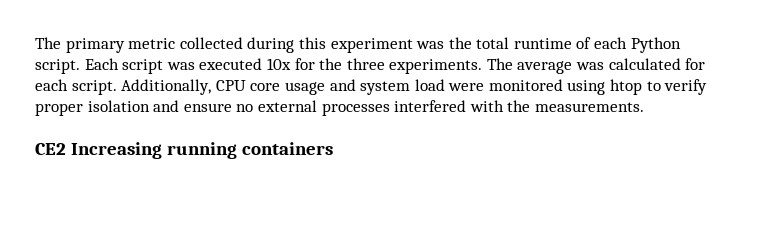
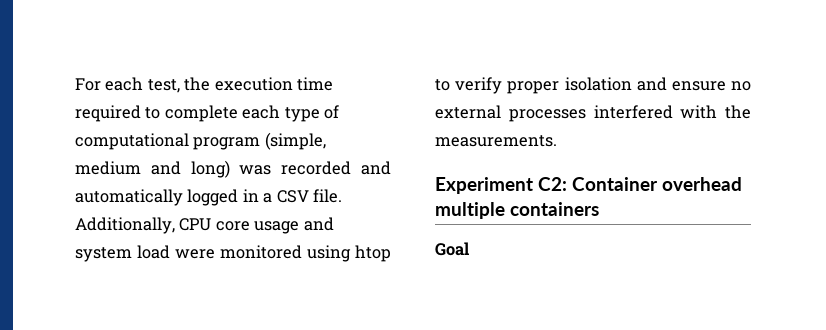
- The primary metric collected during this experiment was the total runtime of each Python script. Each script was executed 10x for the three experiments. The average was calculated for each script.
+ For each test, the execution time required to complete each type of computational program (simple, medium and long) was recorded and automatically logged in a CSV file.
- CE2 Increasing running containers
+ Experiment C2: Container overhead multiple containers
+ Goal

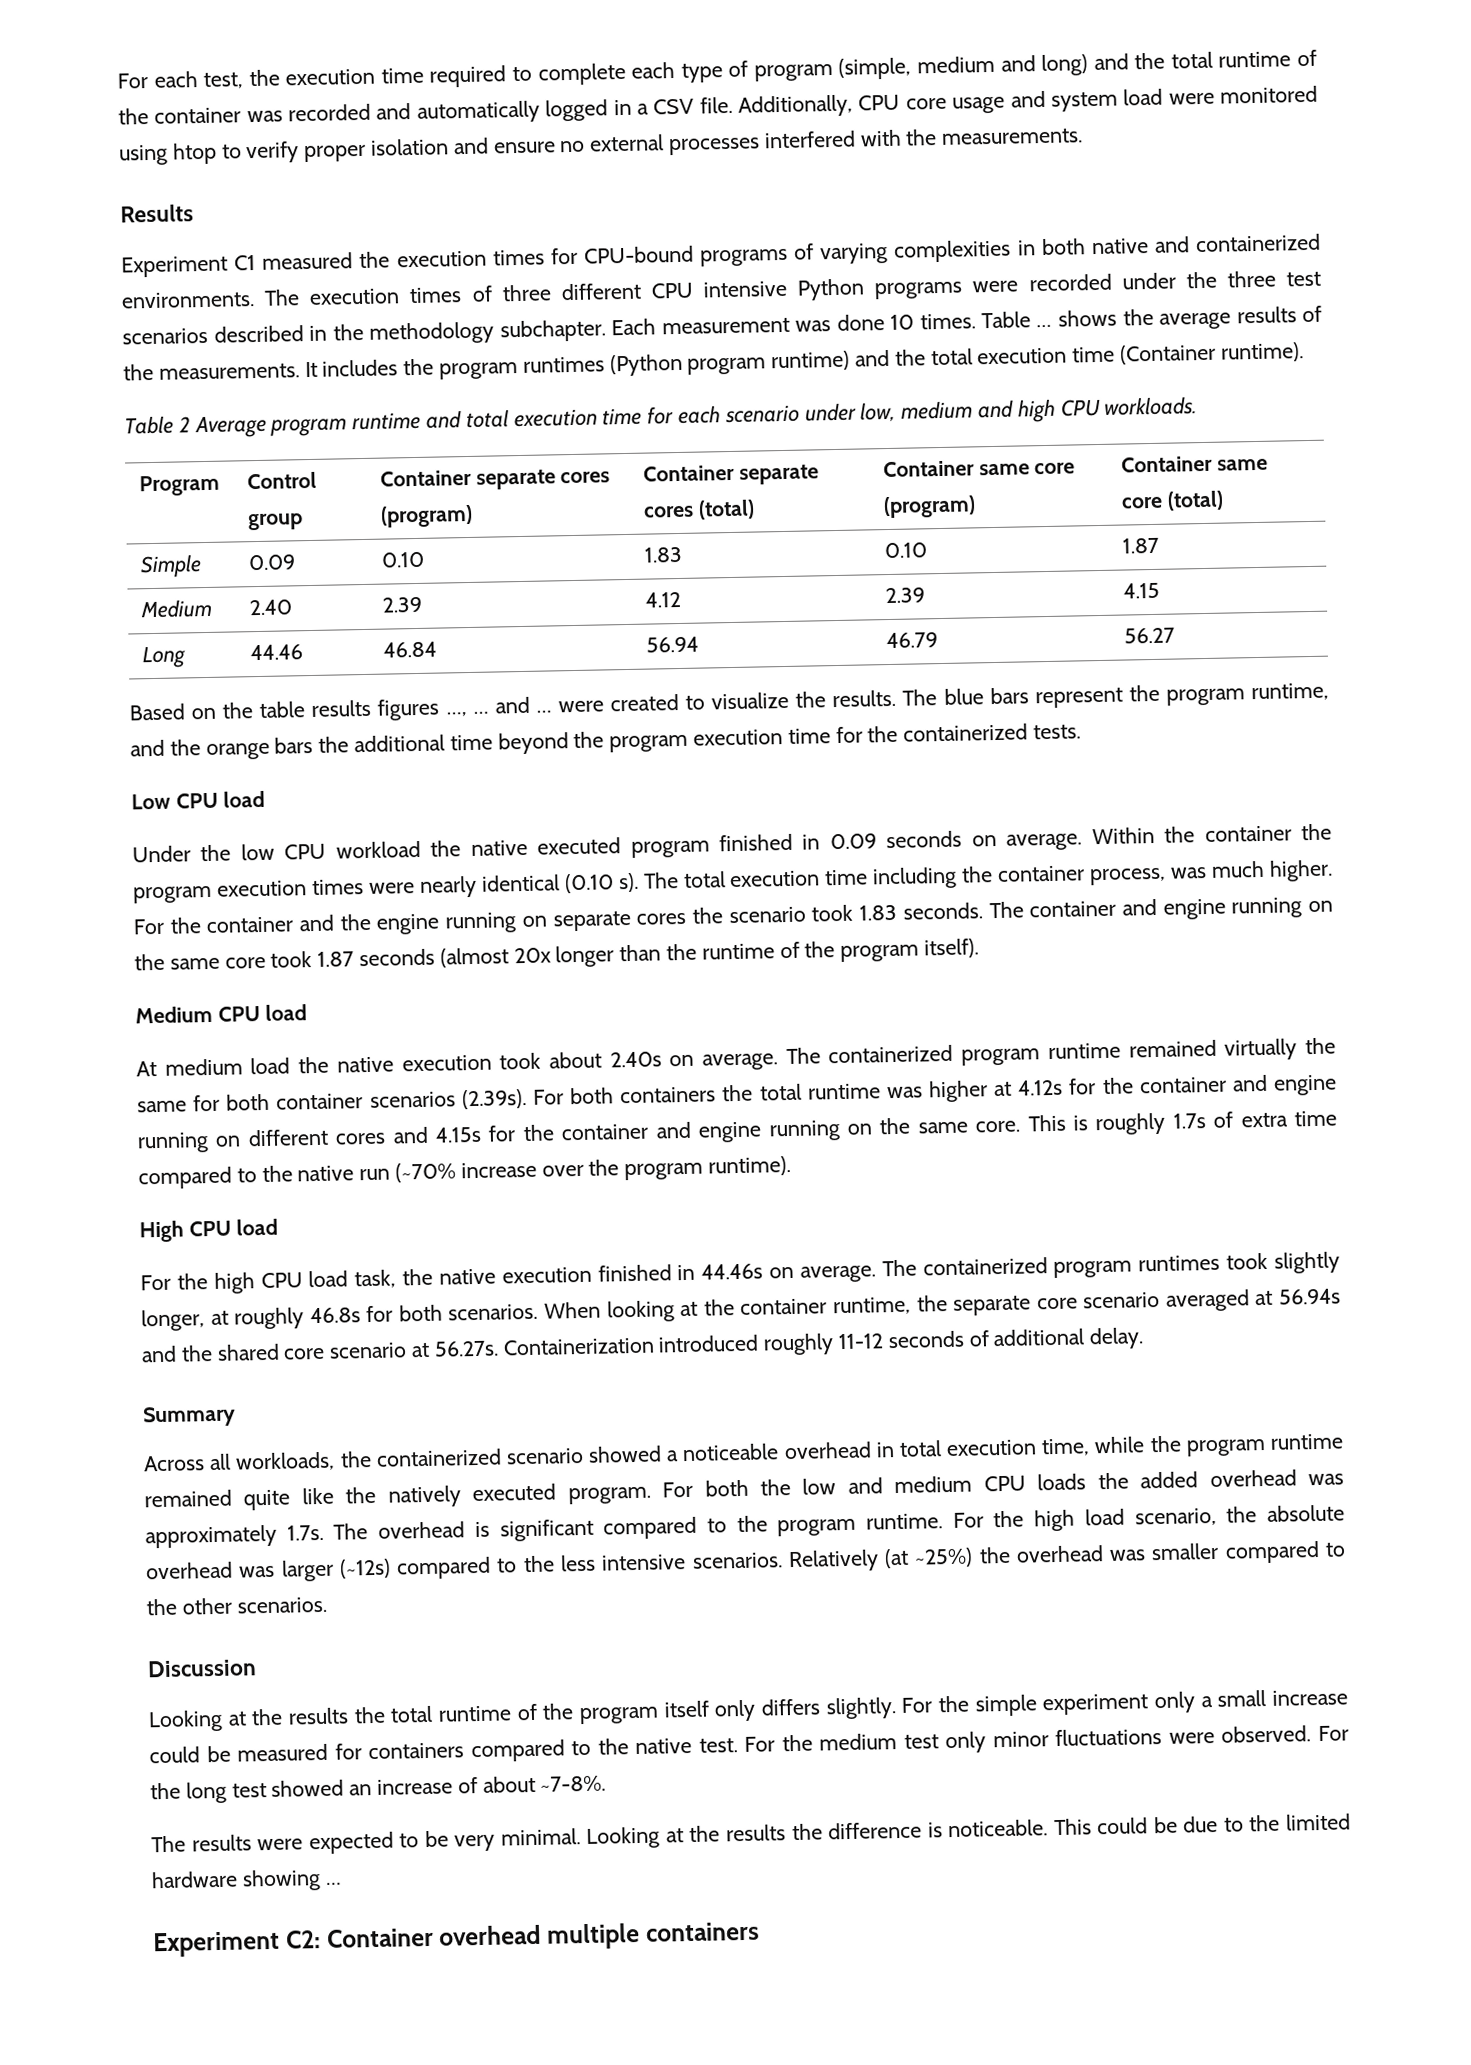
- For each test, the execution time required to complete each type of computational program (simple, medium and long) was recorded and automatically logged in a CSV file.
+ For each test, the execution time required to complete each type of program (simple, medium and long) and the total runtime of the container was recorded and automatically logged in a CSV file.
+ Results
+ Experiment C1 measured the execution times for CPU-bound programs of varying complexities in both native and containerized environments. The execution times of three different CPU intensive Python programs were recorded under the three test scenarios described in the methodology subchapter. Each measurement was done 10 times. Table … shows the average results of the measurements. It includes the program runtimes (Python program runtime) and the total execution time (Container runtime).
+ Table 2 Average program runtime and total execution time for each scenario under low, medium and high CPU workloads.
+ Program | Control group | Container separate cores (program) | Container separate cores (total) | Container same core (program) | Container same core (total)
+ Simple | 0.09 | 0.10 | 1.83 | 0.10 | 1.87
+ Medium | 2.40 | 2.39 | 4.12 | 2.39 | 4.15
+ Long | 44.46 | 46.84 | 56.94 | 46.79 | 56.27
+ Based on the table results figures …, … and … were created to visualize the results. The blue bars represent the program runtime, and the orange bars the additional time beyond the program execution time for the containerized tests.
+ Low CPU load
+ Under the low CPU workload the native executed program finished in 0.09 seconds on average. Within the container the program execution times were nearly identical (0.10 s). The total execution time including the container process, was much higher. For the container and the engine running on separate cores the scenario took 1.83 seconds. The container and engine running on the same core took 1.87 seconds (almost 20x longer than the runtime of the program itself).
+ Medium CPU load
+ At medium load the native execution took about 2.40s on average. The containerized program runtime remained virtually the same for both container scenarios (2.39s). For both containers the total runtime was higher at 4.12s for the container and engine running on different cores and 4.15s for the container and engine running on the same core. This is roughly 1.7s of extra time compared to the native run (~70% increase over the program runtime).
+ High CPU load
+ For the high CPU load task, the native execution finished in 44.46s on average. The containerized program runtimes took slightly longer, at roughly 46.8s for both scenarios. When looking at the container runtime, the separate core scenario averaged at 56.94s and the shared core scenario at 56.27s. Containerization introduced roughly 11-12 seconds of additional delay.
+ Summary
+ Across all workloads, the containerized scenario showed a noticeable overhead in total execution time, while the program runtime remained quite like the natively executed program. For both the low and medium CPU loads the added overhead was approximately 1.7s. The overhead is significant compared to the program runtime. For the high load scenario, the absolute overhead was larger (~12s) compared to the less intensive scenarios. Relatively (at ~25%) the overhead was smaller compared to the other scenarios.
+ Discussion
+ Looking at the results the total runtime of the program itself only differs slightly. For the simple experiment only a small increase could be measured for containers compared to the native test. For the medium test only minor fluctuations were observed. For the long test showed an increase of about ~7-8%.
+ The results were expected to be very minimal. Looking at the results the difference is noticeable. This could be due to the limited hardware showing …
- Goal

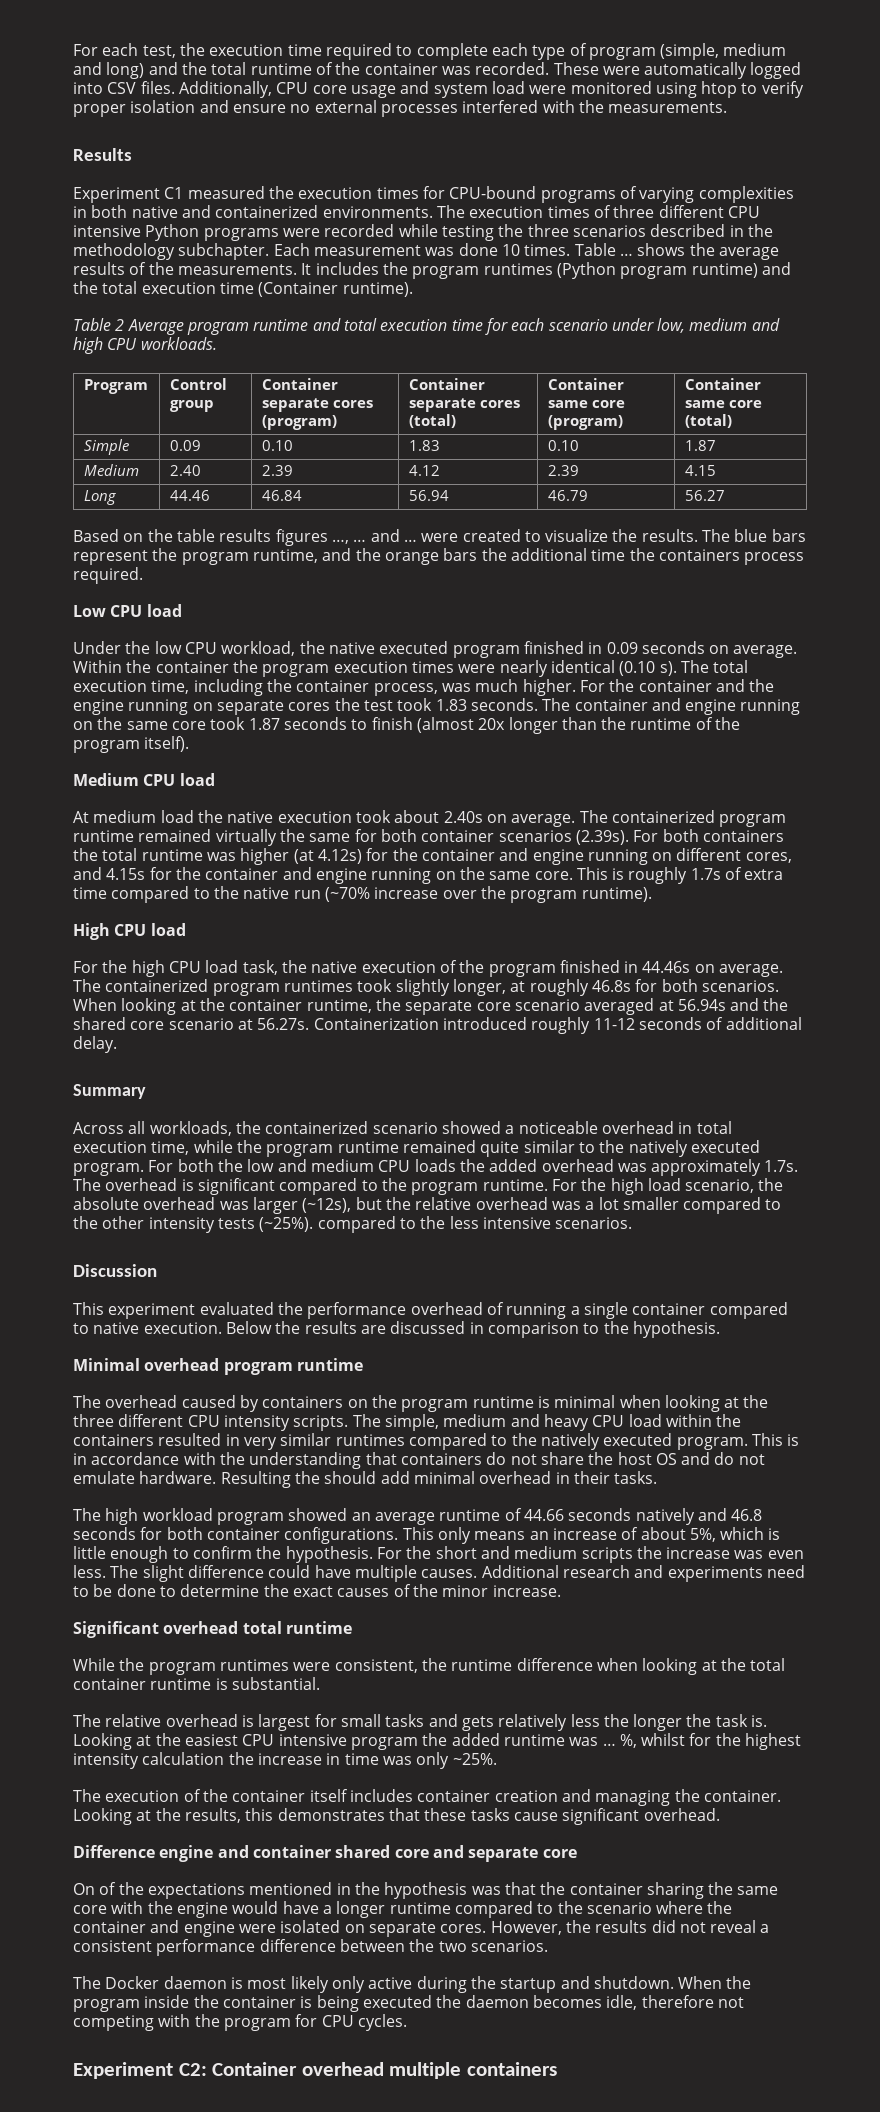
- For each test, the execution time required to complete each type of program (simple, medium and long) and the total runtime of the container was recorded and automatically logged in a CSV file.
+ For each test, the execution time required to complete each type of program (simple, medium and long) and the total runtime of the container was recorded. These were automatically logged into CSV files.
- The execution times of three different CPU intensive Python programs were recorded under the three test scenarios described in the methodology subchapter.
+ The execution times of three different CPU intensive Python programs were recorded while testing the three scenarios described in the methodology subchapter.
- The blue bars represent the program runtime, and the orange bars the additional time beyond the program execution time for the containerized tests.
+ The blue bars represent the program runtime, and the orange bars the additional time the containers process required.
- Under the low CPU workload the native executed program finished in 0.09 seconds on average.
+ Under the low CPU workload, the native executed program finished in 0.09 seconds on average.
- The total execution time including the container process, was much higher.
+ The total execution time, including the container process, was much higher.
- For the container and the engine running on separate cores the scenario took 1.83 seconds.
+ For the container and the engine running on separate cores the test took 1.83 seconds.
- The container and engine running on the same core took 1.87 seconds (almost 20x longer than the runtime of the program itself).
+ The container and engine running on the same core took 1.87 seconds to finish (almost 20x longer than the runtime of the program itself).
- The containerized program runtime remained virtually the same for both container scenarios (2.39s). For both containers the total runtime was higher at 4.12s for the container and engine running on different cores and 4.15s for the container and engine running on the same core.
+ The containerized program runtime remained virtually the same for both container scenarios (2.39s). For both containers the total runtime was higher (at 4.12s) for the container and engine running on different cores, and 4.15s for the container and engine running on the same core.
- For the high CPU load task, the native execution finished in 44.46s on average.
+ For the high CPU load task, the native execution of the program finished in 44.46s on average.
- Across all workloads, the containerized scenario showed a noticeable overhead in total execution time, while the program runtime remained quite like the natively executed program.
+ Across all workloads, the containerized scenario showed a noticeable overhead in total execution time, while the program runtime remained quite similar to the natively executed program.
- For the high load scenario, the absolute overhead was larger (~12s) compared to the less intensive scenarios. Relatively (at ~25%) the overhead was smaller compared to the other scenarios.
+ For the high load scenario, the absolute overhead was larger (~12s), but the relative overhead was a lot smaller compared to the other intensity tests (~25%). compared to the less intensive scenarios.
  Discussion
- Looking at the results the total runtime of the program itself only differs slightly. For the simple experiment only a small increase could be measured for containers compared to the native test. For the medium test only minor fluctuations were observed. For the long test showed an increase of about ~7-8%.
- The results were expected to be very minimal. Looking at the results the difference is noticeable. This could be due to the limited hardware showing …
+ This experiment evaluated the performance overhead of running a single container compared to native execution. Below the results are discussed in comparison to the hypothesis.
+ Minimal overhead program runtime
+ The overhead caused by containers on the program runtime is minimal when looking at the three different CPU intensity scripts. The simple, medium and heavy CPU load within the containers resulted in very similar runtimes compared to the natively executed program. This is in accordance with the understanding that containers do not share the host OS and do not emulate hardware. Resulting the should add minimal overhead in their tasks.
+ The high workload program showed an average runtime of 44.66 seconds natively and 46.8 seconds for both container configurations. This only means an increase of about 5%, which is little enough to confirm the hypothesis. For the short and medium scripts the increase was even less. The slight difference could have multiple causes. Additional research and experiments need to be done to determine the exact causes of the minor increase.
+ Significant overhead total runtime
+ While the program runtimes were consistent, the runtime difference when looking at the total container runtime is substantial.
+ The relative overhead is largest for small tasks and gets relatively less the longer the task is. Looking at the easiest CPU intensive program the added runtime was … %, whilst for the highest intensity calculation the increase in time was only ~25%.
+ The execution of the container itself includes container creation and managing the container. Looking at the results, this demonstrates that these tasks cause significant overhead.
+ Difference engine and container shared core and separate core
+ On of the expectations mentioned in the hypothesis was that the container sharing the same core with the engine would have a longer runtime compared to the scenario where the container and engine were isolated on separate cores. However, the results did not reveal a consistent performance difference between the two scenarios.
+ The Docker daemon is most likely only active during the startup and shutdown. When the program inside the container is being executed the daemon becomes idle, therefore not competing with the program for CPU cycles.

